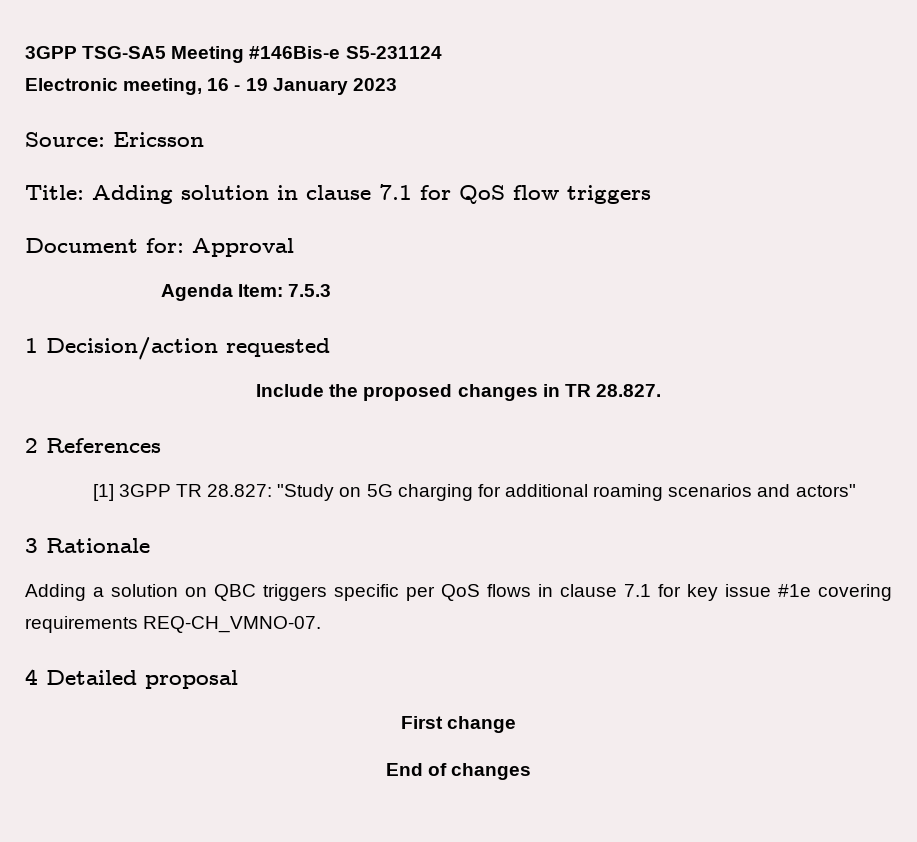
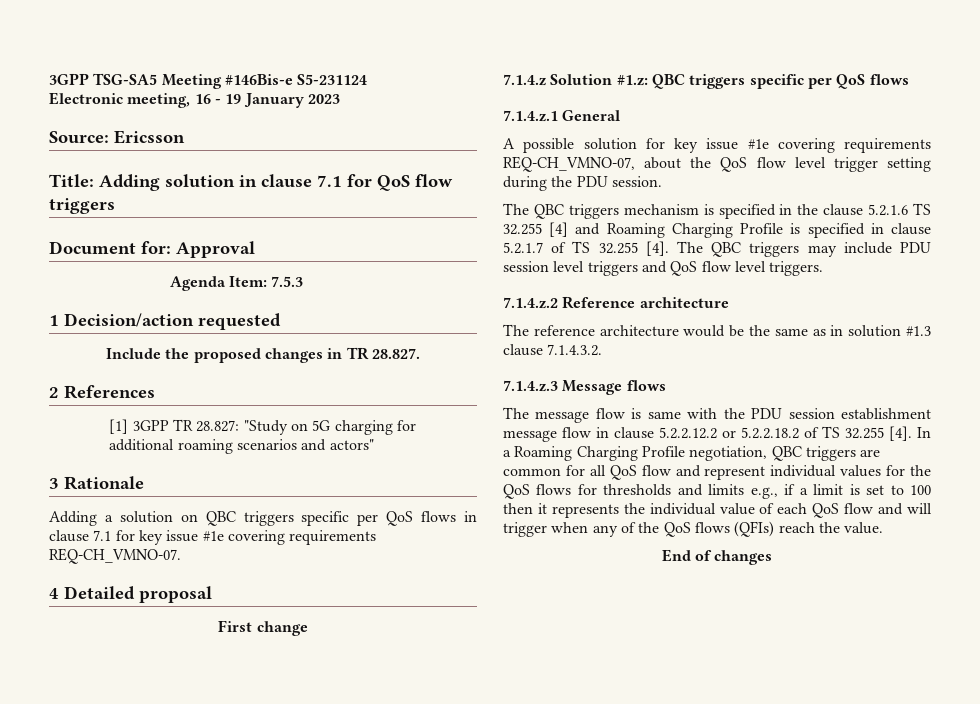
+ 7.1.4.z Solution #1.z: QBC triggers specific per QoS flows
+ 7.1.4.z.1 General
+ A possible solution for key issue #1e covering requirements REQ-CH_VMNO-07, about the QoS flow level trigger setting during the PDU session.
+ The QBC triggers mechanism is specified in the clause 5.2.1.6 TS 32.255 [4] and Roaming Charging Profile is specified in clause 5.2.1.7 of TS 32.255 [4]. The QBC triggers may include PDU session level triggers and QoS flow level triggers.
+ 7.1.4.z.2 Reference architecture
+ The reference architecture would be the same as in solution #1.3 clause 7.1.4.3.2.
+ 7.1.4.z.3 Message flows
+ The message flow is same with the PDU session establishment message flow in clause 5.2.2.12.2 or 5.2.2.18.2 of TS 32.255 [4]. In a Roaming Charging Profile negotiation, QBC triggers are common for all QoS flow and represent individual values for the QoS flows for thresholds and limits e.g., if a limit is set to 100 then it represents the individual value of each QoS flow and will trigger when any of the QoS flows (QFIs) reach the value.

